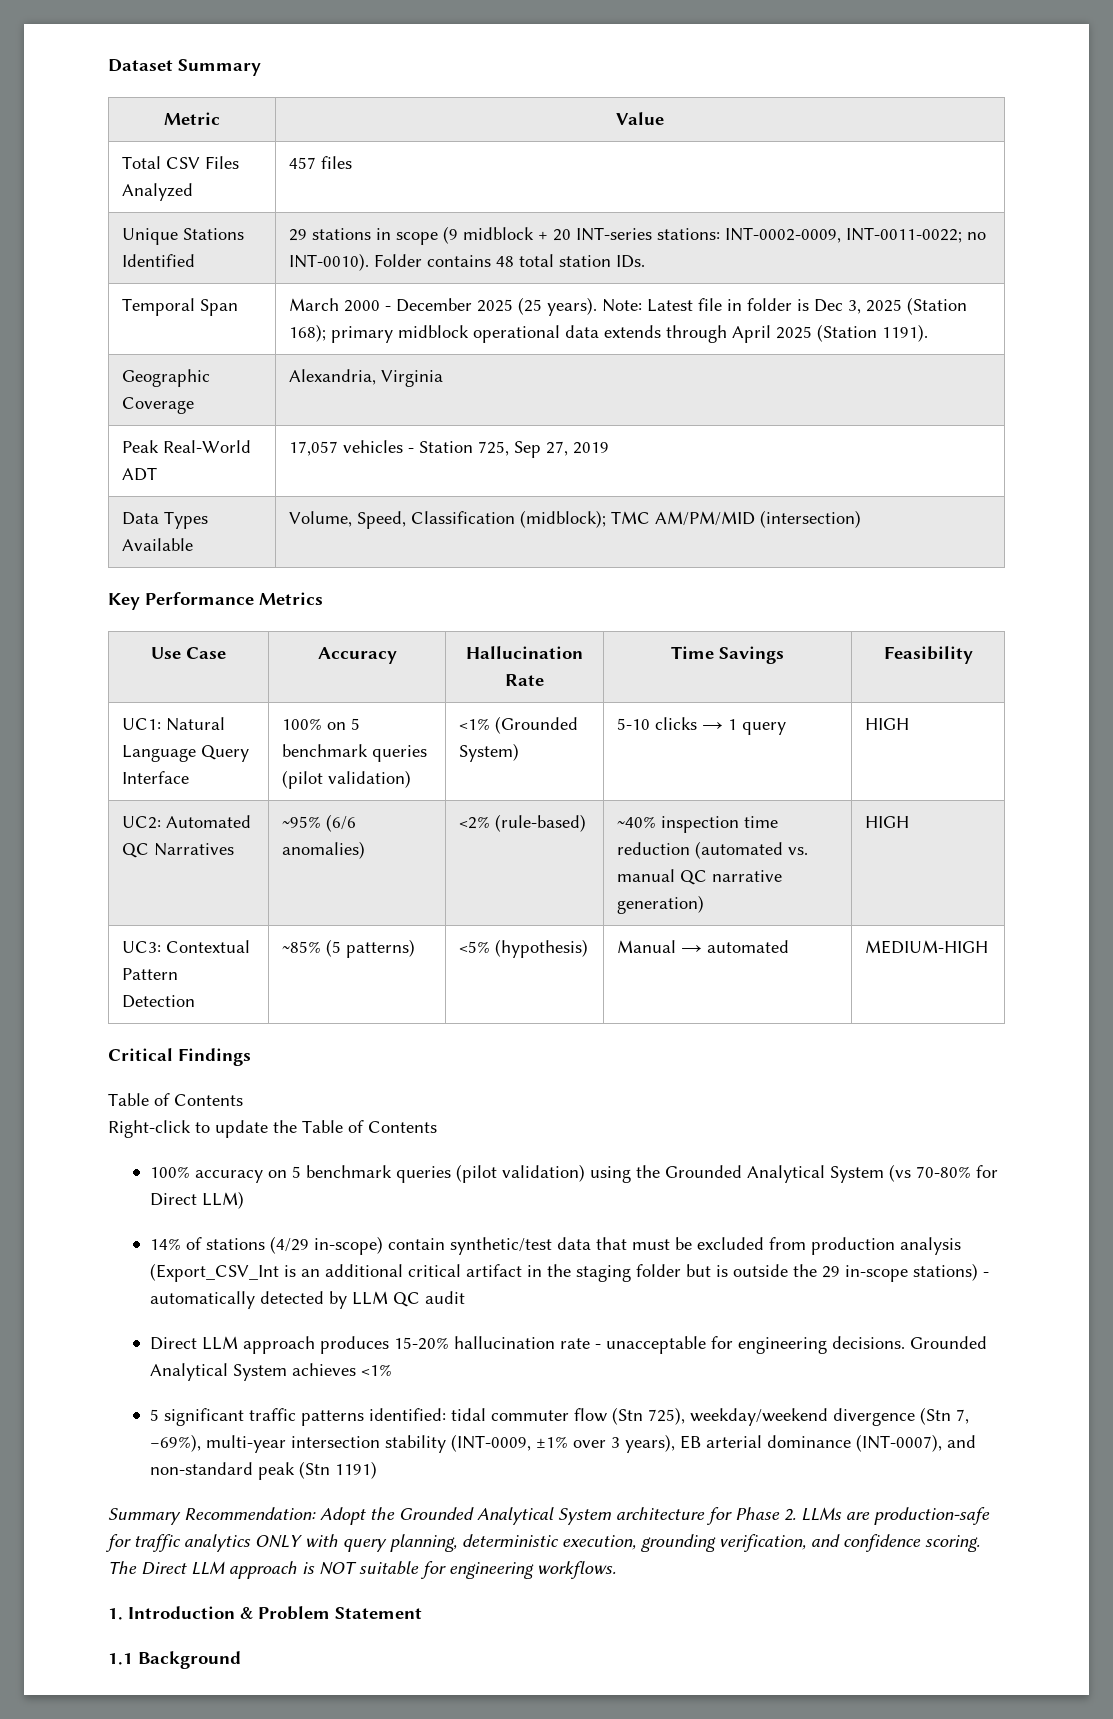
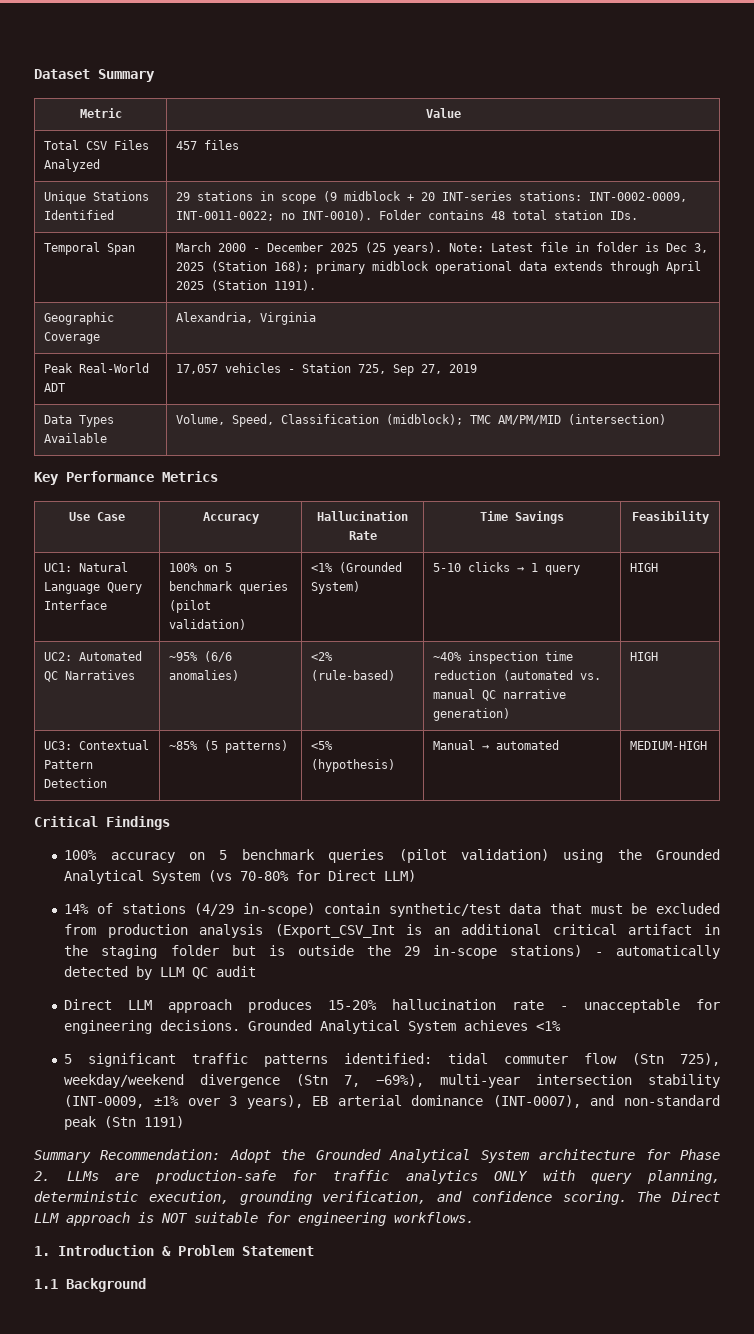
  Critical Findings
- Table of Contents
- Right-click to update the Table of Contents

